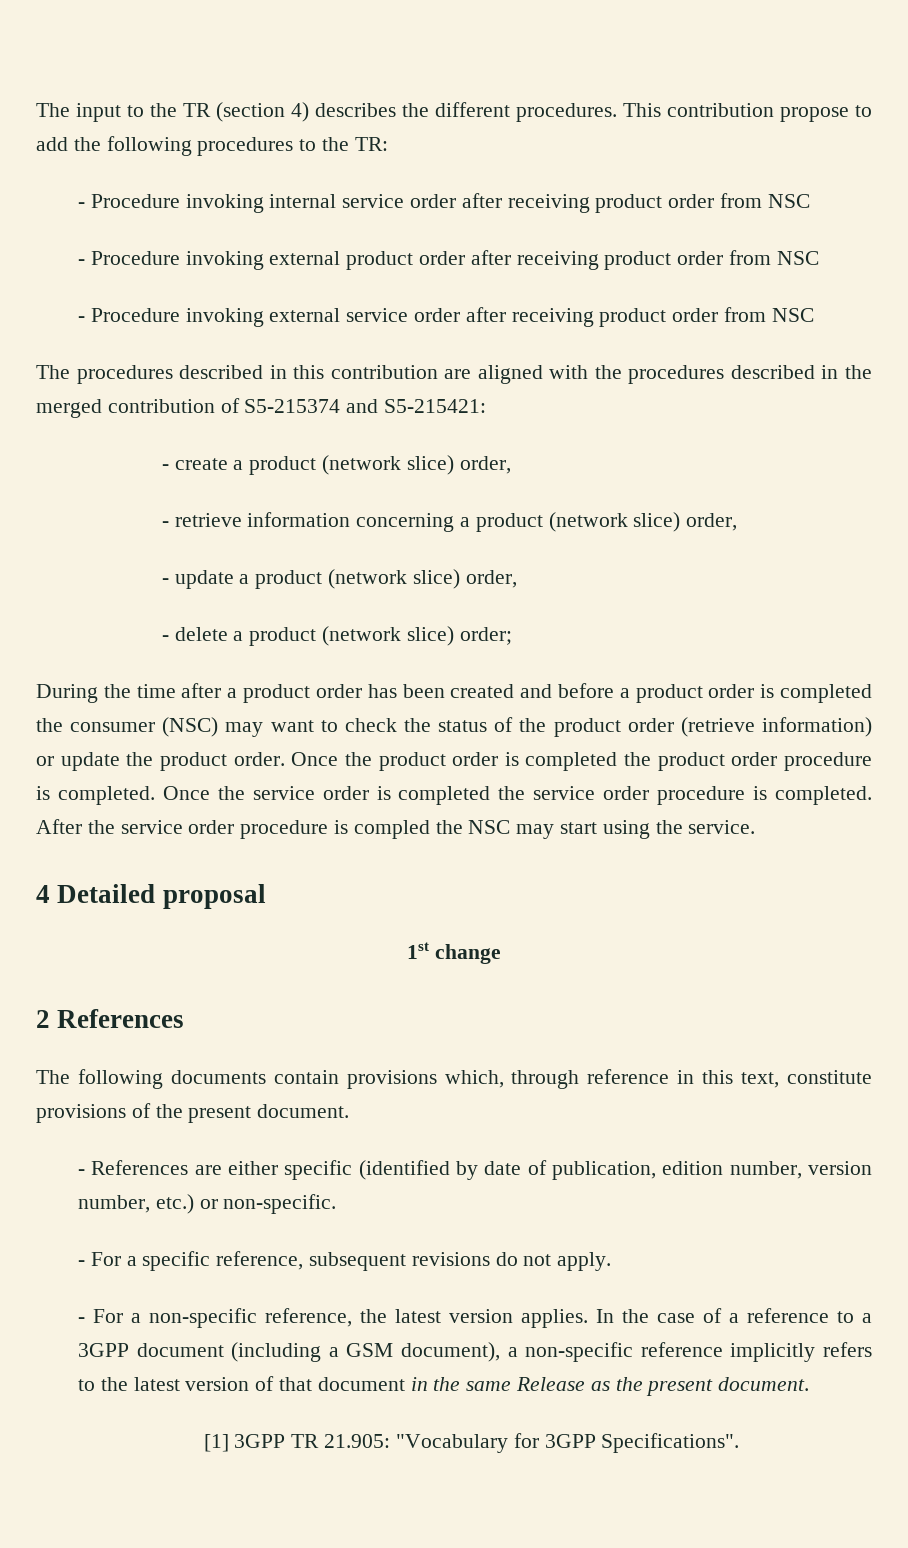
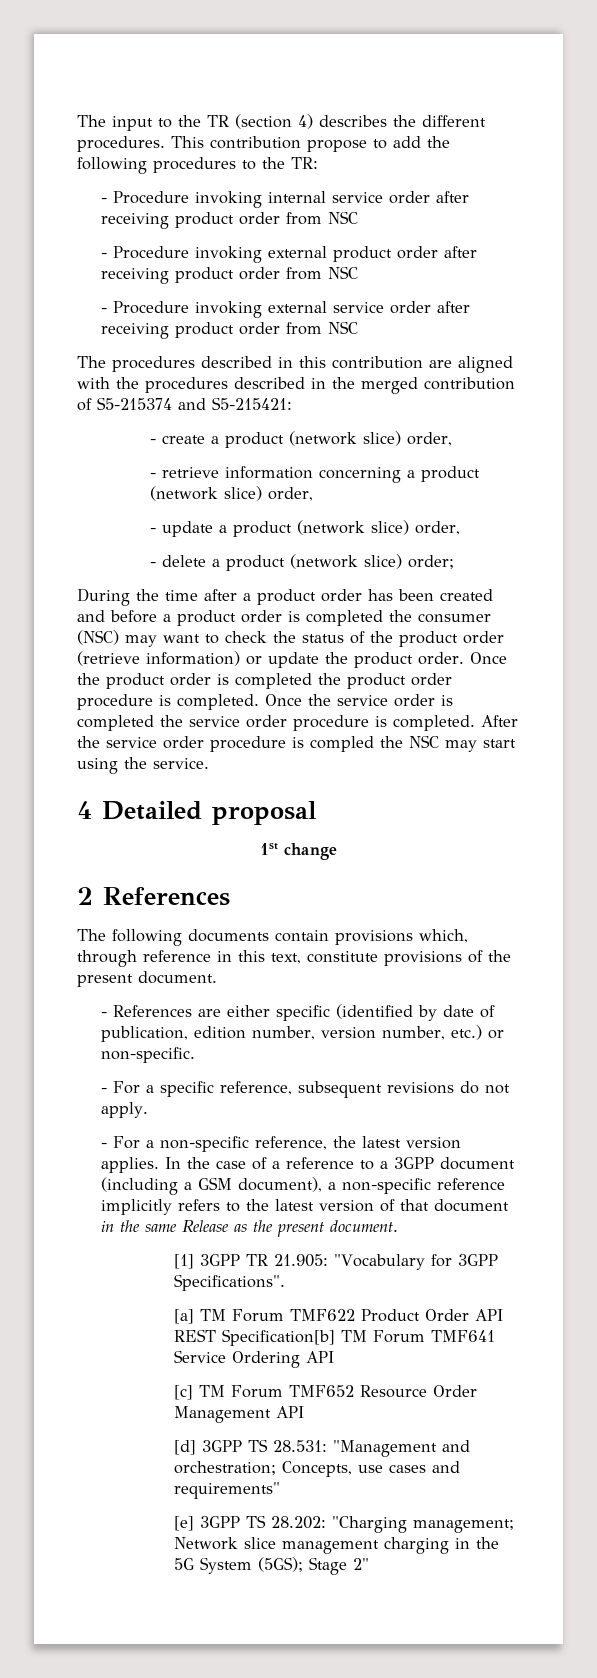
+ [a] TM Forum TMF622 Product Order API REST Specification[b] TM Forum TMF641 Service Ordering API
+ [c] TM Forum TMF652 Resource Order Management API
+ [d] 3GPP TS 28.531: "Management and orchestration; Concepts, use cases and requirements"
+ [e] 3GPP TS 28.202: "Charging management; Network slice management charging in the 5G System (5GS); Stage 2"

